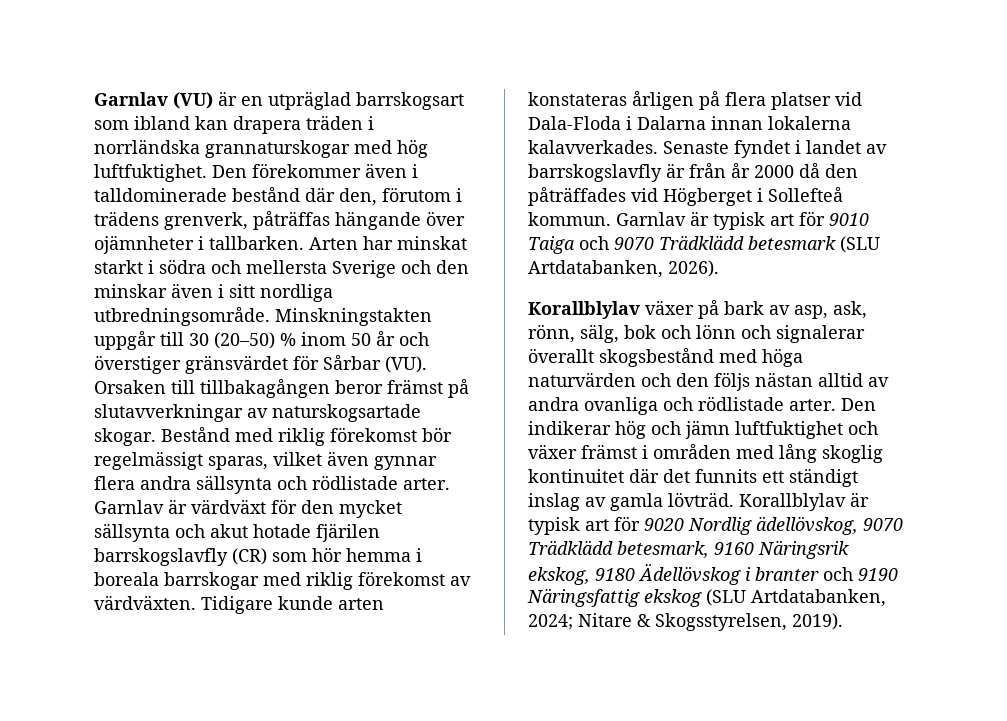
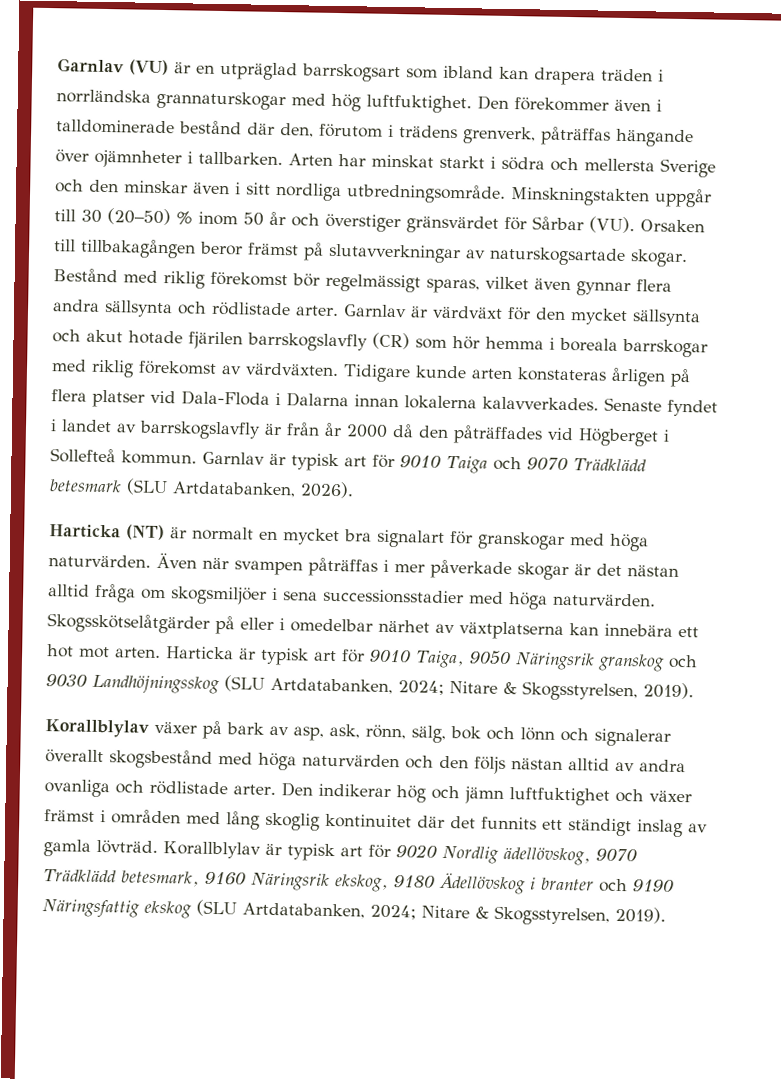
+ Harticka (NT) är normalt en mycket bra signalart för granskogar med höga naturvärden. Även när svampen påträffas i mer påverkade skogar är det nästan alltid fråga om skogsmiljöer i sena successionsstadier med höga naturvärden. Skogsskötselåtgärder på eller i omedelbar närhet av växtplatserna kan innebära ett hot mot arten. Harticka är typisk art för 9010 Taiga, 9050 Näringsrik granskog och 9030 Landhöjningsskog (SLU Artdatabanken, 2024; Nitare & Skogsstyrelsen, 2019).

